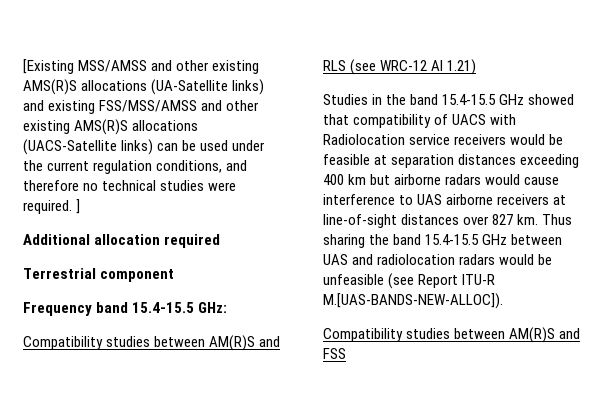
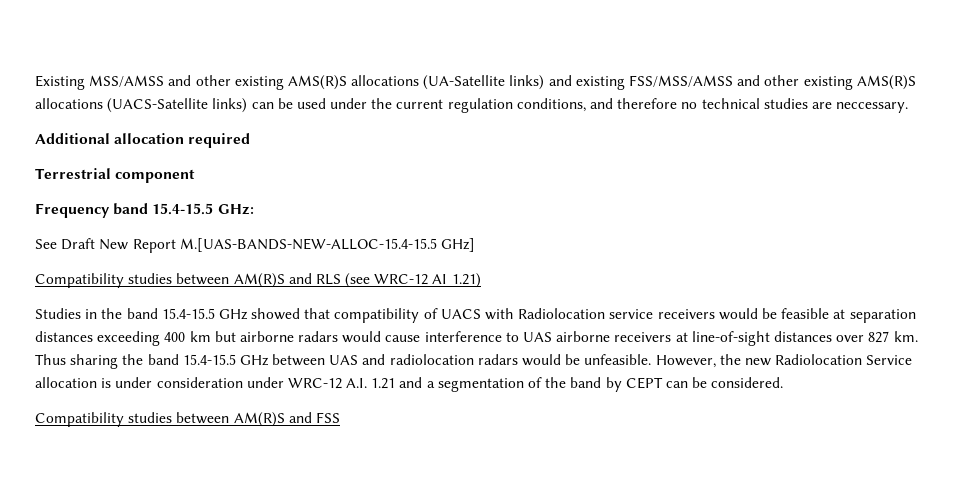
- [Existing MSS/AMSS and other existing AMS(R)S allocations (UA-Satellite links) and existing FSS/MSS/AMSS and other existing AMS(R)S allocations (UACS-Satellite links) can be used under the current regulation conditions, and therefore no technical studies were required. ]
+ Existing MSS/AMSS and other existing AMS(R)S allocations (UA-Satellite links) and existing FSS/MSS/AMSS and other existing AMS(R)S allocations (UACS-Satellite links) can be used under the current regulation conditions, and therefore no technical studies are neccessary.
+ See Draft New Report M.[UAS-BANDS-NEW-ALLOC-15.4-15.5 GHz]
- Thus sharing the band 15.4-15.5 GHz between UAS and radiolocation radars would be unfeasible (see Report ITU-R M.[UAS-BANDS-NEW-ALLOC]).
+ Thus sharing the band 15.4-15.5 GHz between UAS and radiolocation radars would be unfeasible. However, the new Radiolocation Service allocation is under consideration under WRC-12 A.I. 1.21 and a segmentation of the band by CEPT can be considered.

